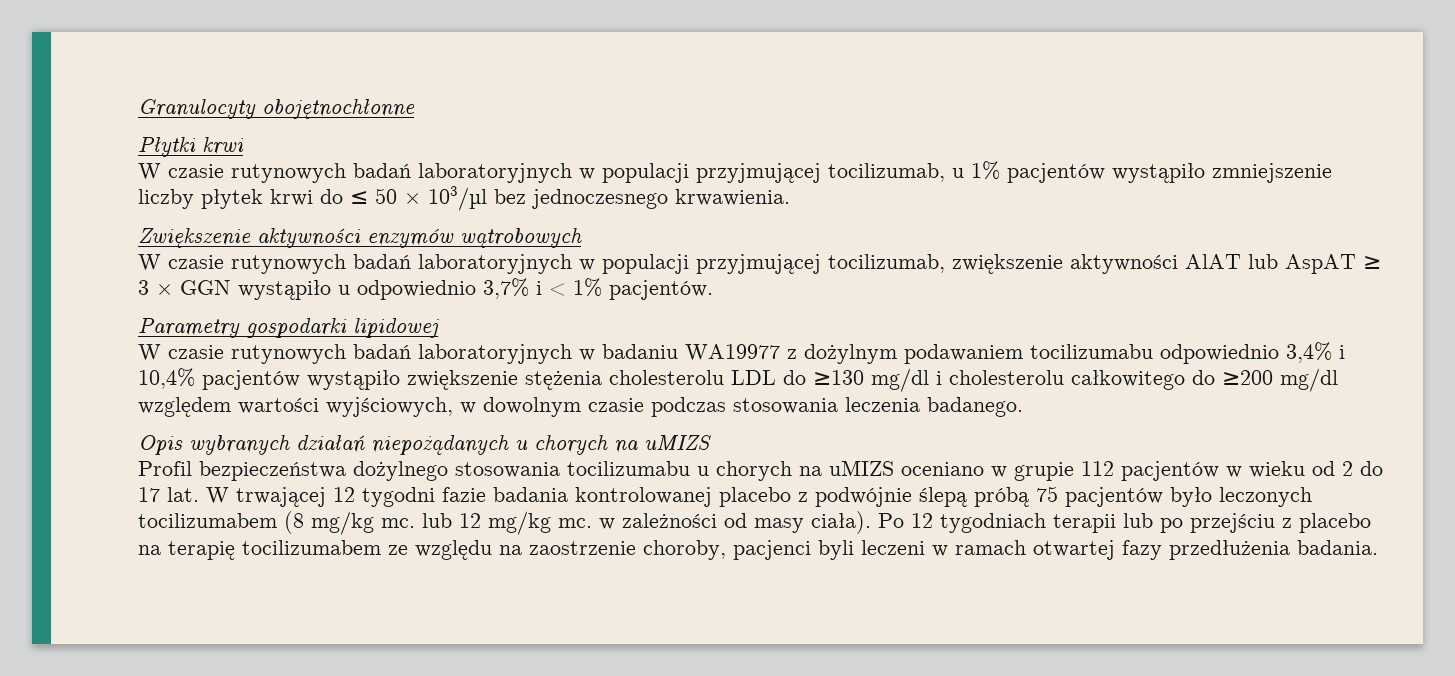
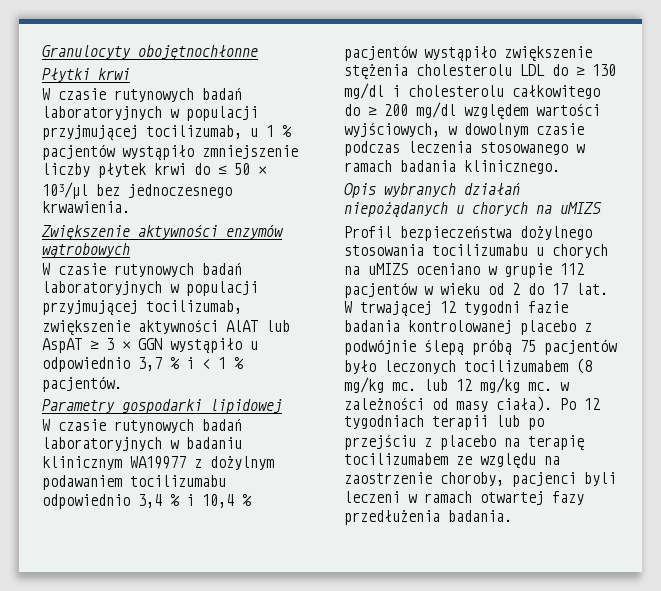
- W czasie rutynowych badań laboratoryjnych w populacji przyjmującej tocilizumab, u 1% pacjentów wystąpiło zmniejszenie liczby płytek krwi do ≤ 50 × 103/µl bez jednoczesnego krwawienia.
+ W czasie rutynowych badań laboratoryjnych w populacji przyjmującej tocilizumab, u 1 % pacjentów wystąpiło zmniejszenie liczby płytek krwi do ≤ 50 × 103/µl bez jednoczesnego krwawienia.
- W czasie rutynowych badań laboratoryjnych w populacji przyjmującej tocilizumab, zwiększenie aktywności AlAT lub AspAT ≥ 3 × GGN wystąpiło u odpowiednio 3,7% i < 1% pacjentów.
+ W czasie rutynowych badań laboratoryjnych w populacji przyjmującej tocilizumab, zwiększenie aktywności AlAT lub AspAT ≥ 3 × GGN wystąpiło u odpowiednio 3,7 % i < 1 % pacjentów.
- W czasie rutynowych badań laboratoryjnych w badaniu WA19977 z dożylnym podawaniem tocilizumabu odpowiednio 3,4% i 10,4% pacjentów wystąpiło zwiększenie stężenia cholesterolu LDL do ≥130 mg/dl i cholesterolu całkowitego do ≥200 mg/dl względem wartości wyjściowych, w dowolnym czasie podczas stosowania leczenia badanego.
+ W czasie rutynowych badań laboratoryjnych w badaniu klinicznym WA19977 z dożylnym podawaniem tocilizumabu odpowiednio 3,4 % i 10,4 % pacjentów wystąpiło zwiększenie stężenia cholesterolu LDL do ≥ 130 mg/dl i cholesterolu całkowitego do ≥ 200 mg/dl względem wartości wyjściowych, w dowolnym czasie podczas leczenia stosowanego w ramach badania klinicznego.

